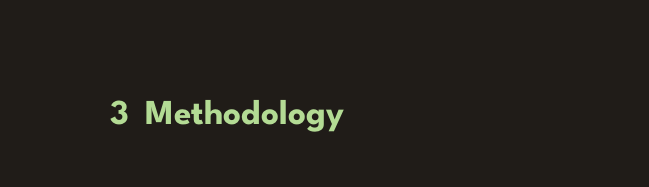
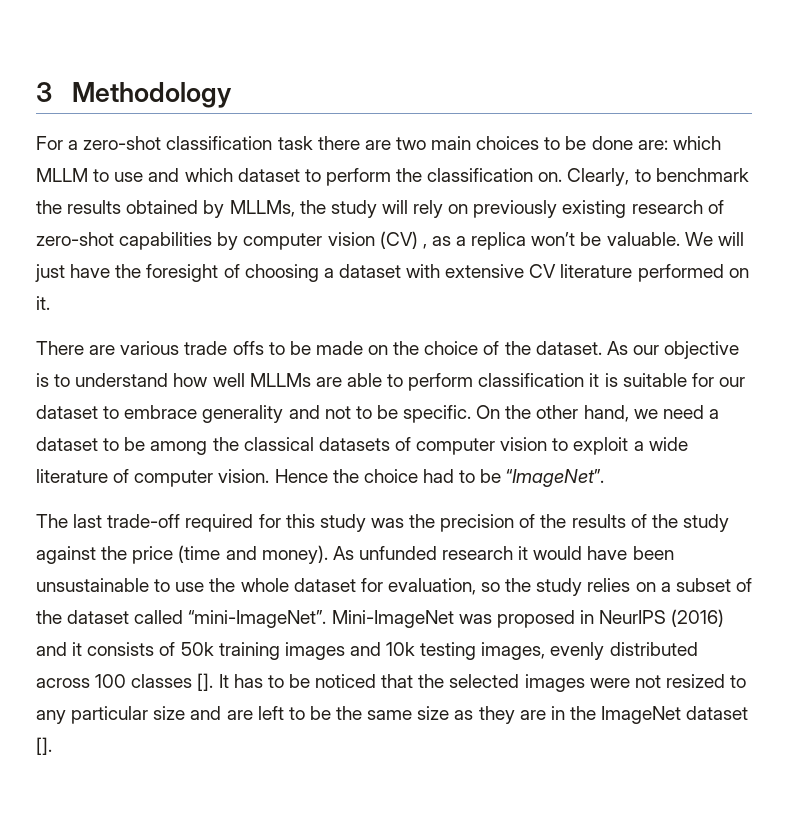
+ For a zero-shot classification task there are two main choices to be done are: which MLLM to use and which dataset to perform the classification on. Clearly, to benchmark the results obtained by MLLMs, the study will rely on previously existing research of zero-shot capabilities by computer vision (CV) , as a replica won’t be valuable. We will just have the foresight of choosing a dataset with extensive CV literature performed on it.
+ There are various trade offs to be made on the choice of the dataset. As our objective is to understand how well MLLMs are able to perform classification it is suitable for our dataset to embrace generality and not to be specific. On the other hand, we need a dataset to be among the classical datasets of computer vision to exploit a wide literature of computer vision. Hence the choice had to be “ImageNet”.
+ The last trade-off required for this study was the precision of the results of the study against the price (time and money). As unfunded research it would have been unsustainable to use the whole dataset for evaluation, so the study relies on a subset of the dataset called “mini-ImageNet”. Mini-ImageNet was proposed in NeurIPS (2016) and it consists of 50k training images and 10k testing images, evenly distributed across 100 classes []. It has to be noticed that the selected images were not resized to any particular size and are left to be the same size as they are in the ImageNet dataset [].

